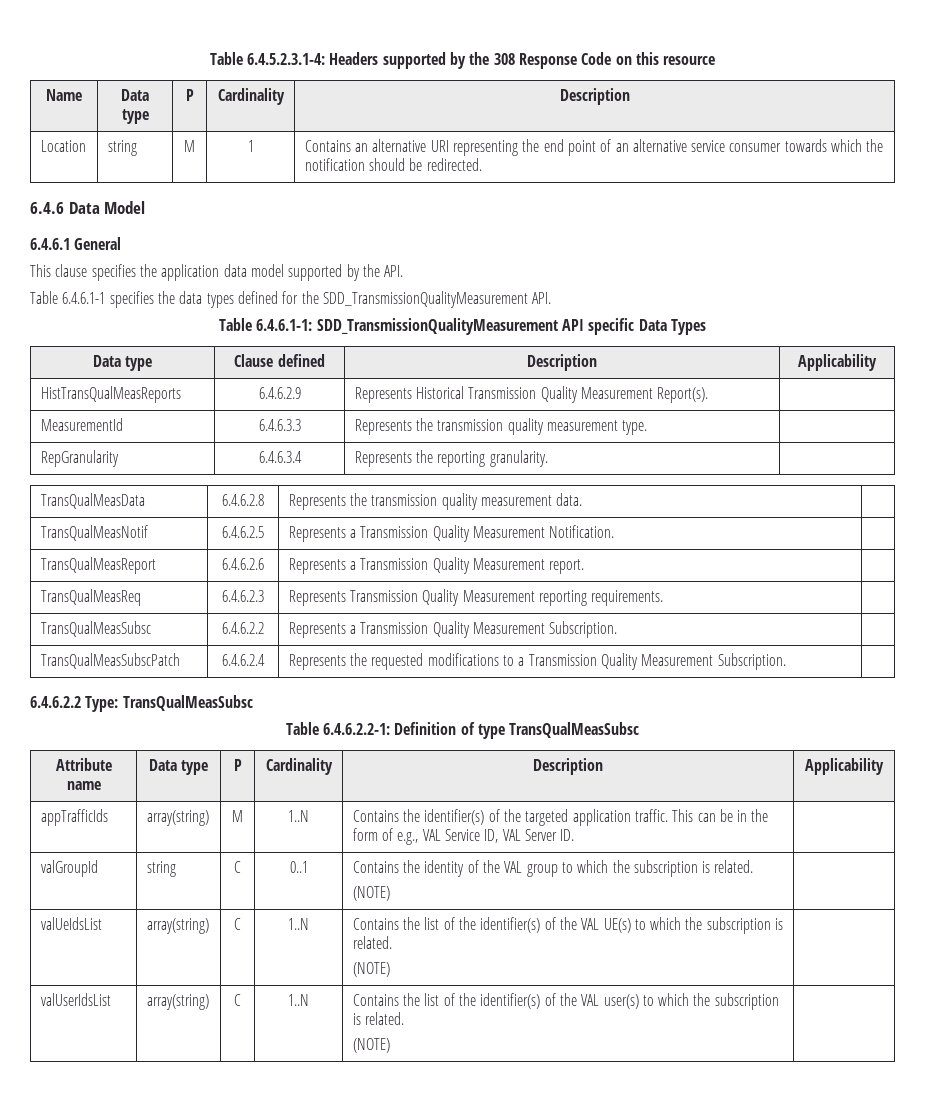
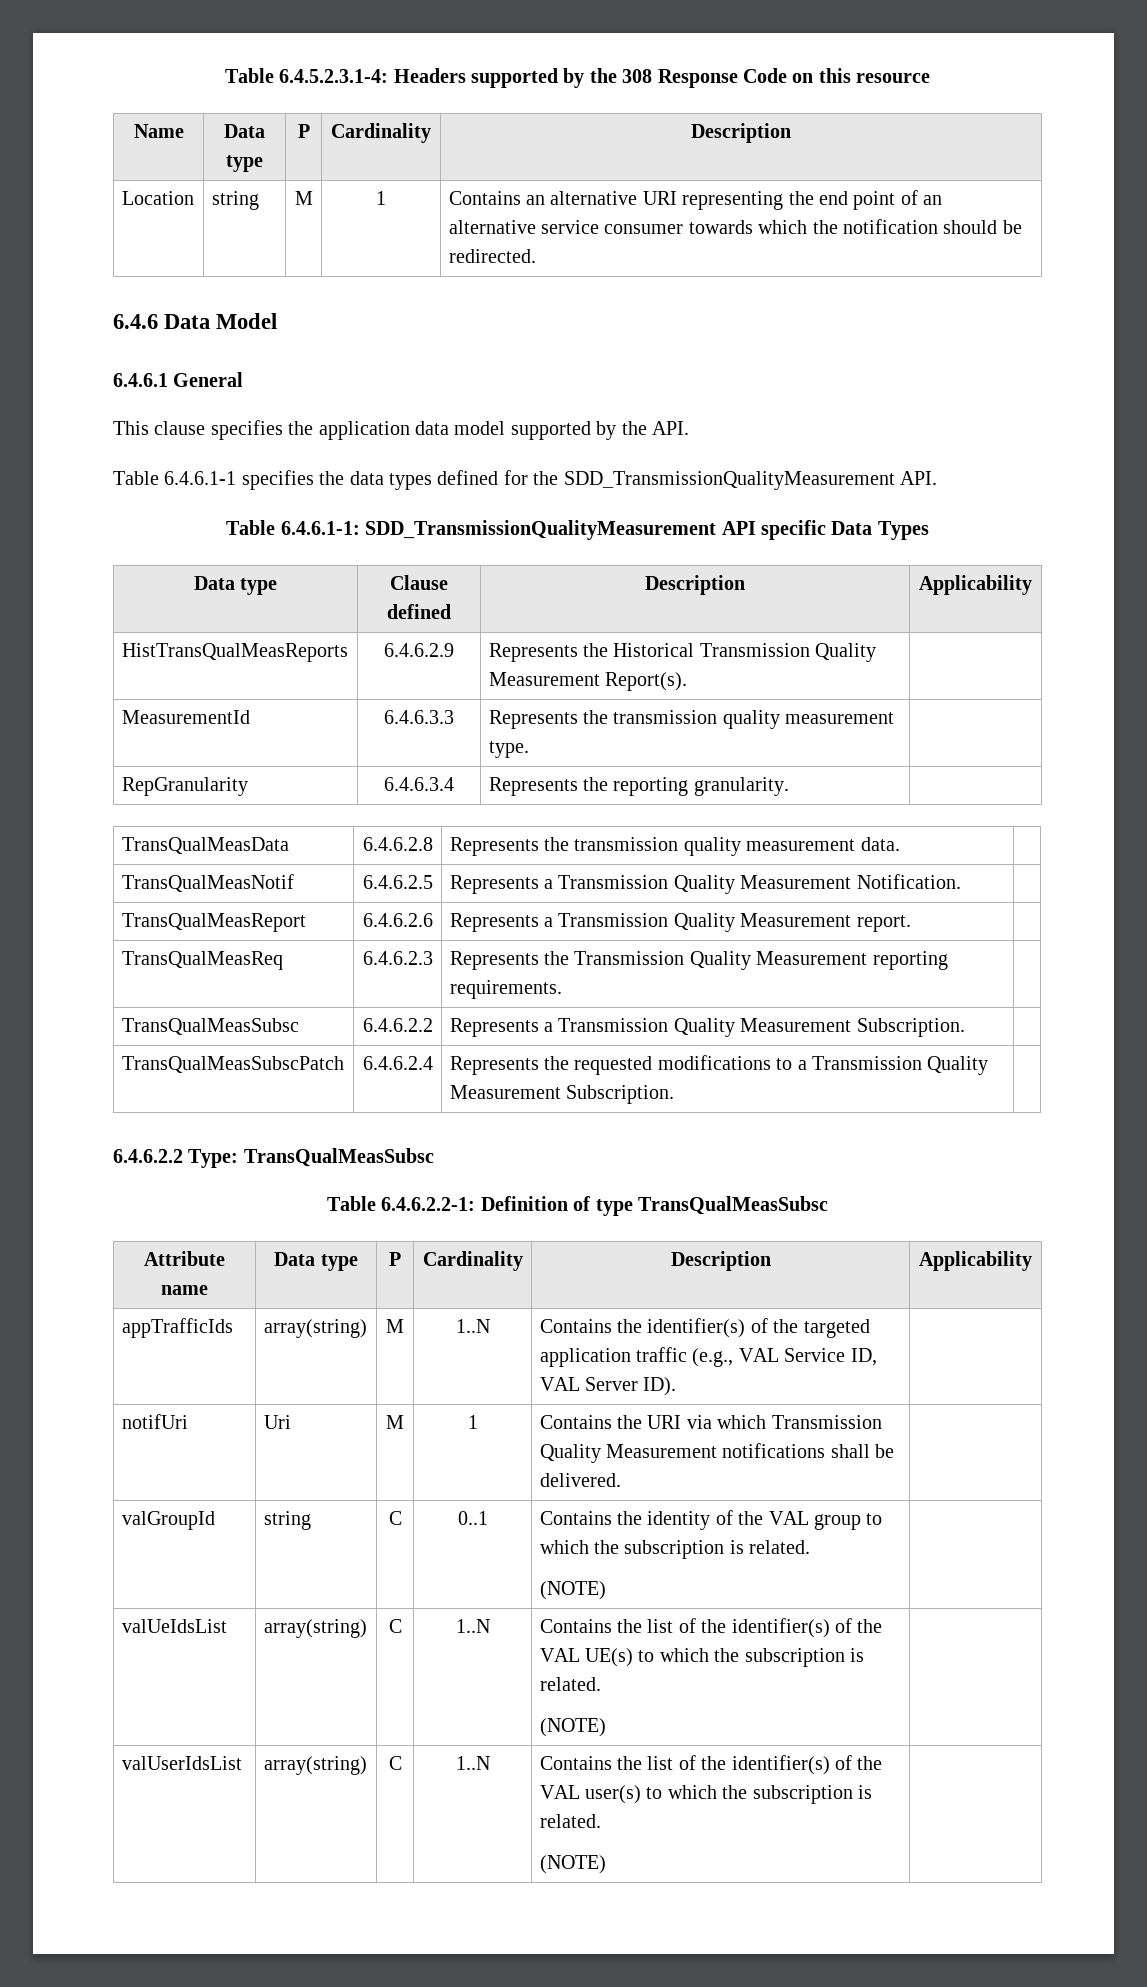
- HistTransQualMeasReports | 6.4.6.2.9 | Represents Historical Transmission Quality Measurement Report(s). |
+ HistTransQualMeasReports | 6.4.6.2.9 | Represents the Historical Transmission Quality Measurement Report(s). |
- TransQualMeasReq | 6.4.6.2.3 | Represents Transmission Quality Measurement reporting requirements. |
+ TransQualMeasReq | 6.4.6.2.3 | Represents the Transmission Quality Measurement reporting requirements. |
- appTrafficIds | array(string) | M | 1..N | Contains the identifier(s) of the targeted application traffic. This can be in the form of e.g., VAL Service ID, VAL Server ID. |
+ appTrafficIds | array(string) | M | 1..N | Contains the identifier(s) of the targeted application traffic (e.g., VAL Service ID, VAL Server ID). |
+ notifUri | Uri | M | 1 | Contains the URI via which Transmission Quality Measurement notifications shall be delivered. |

